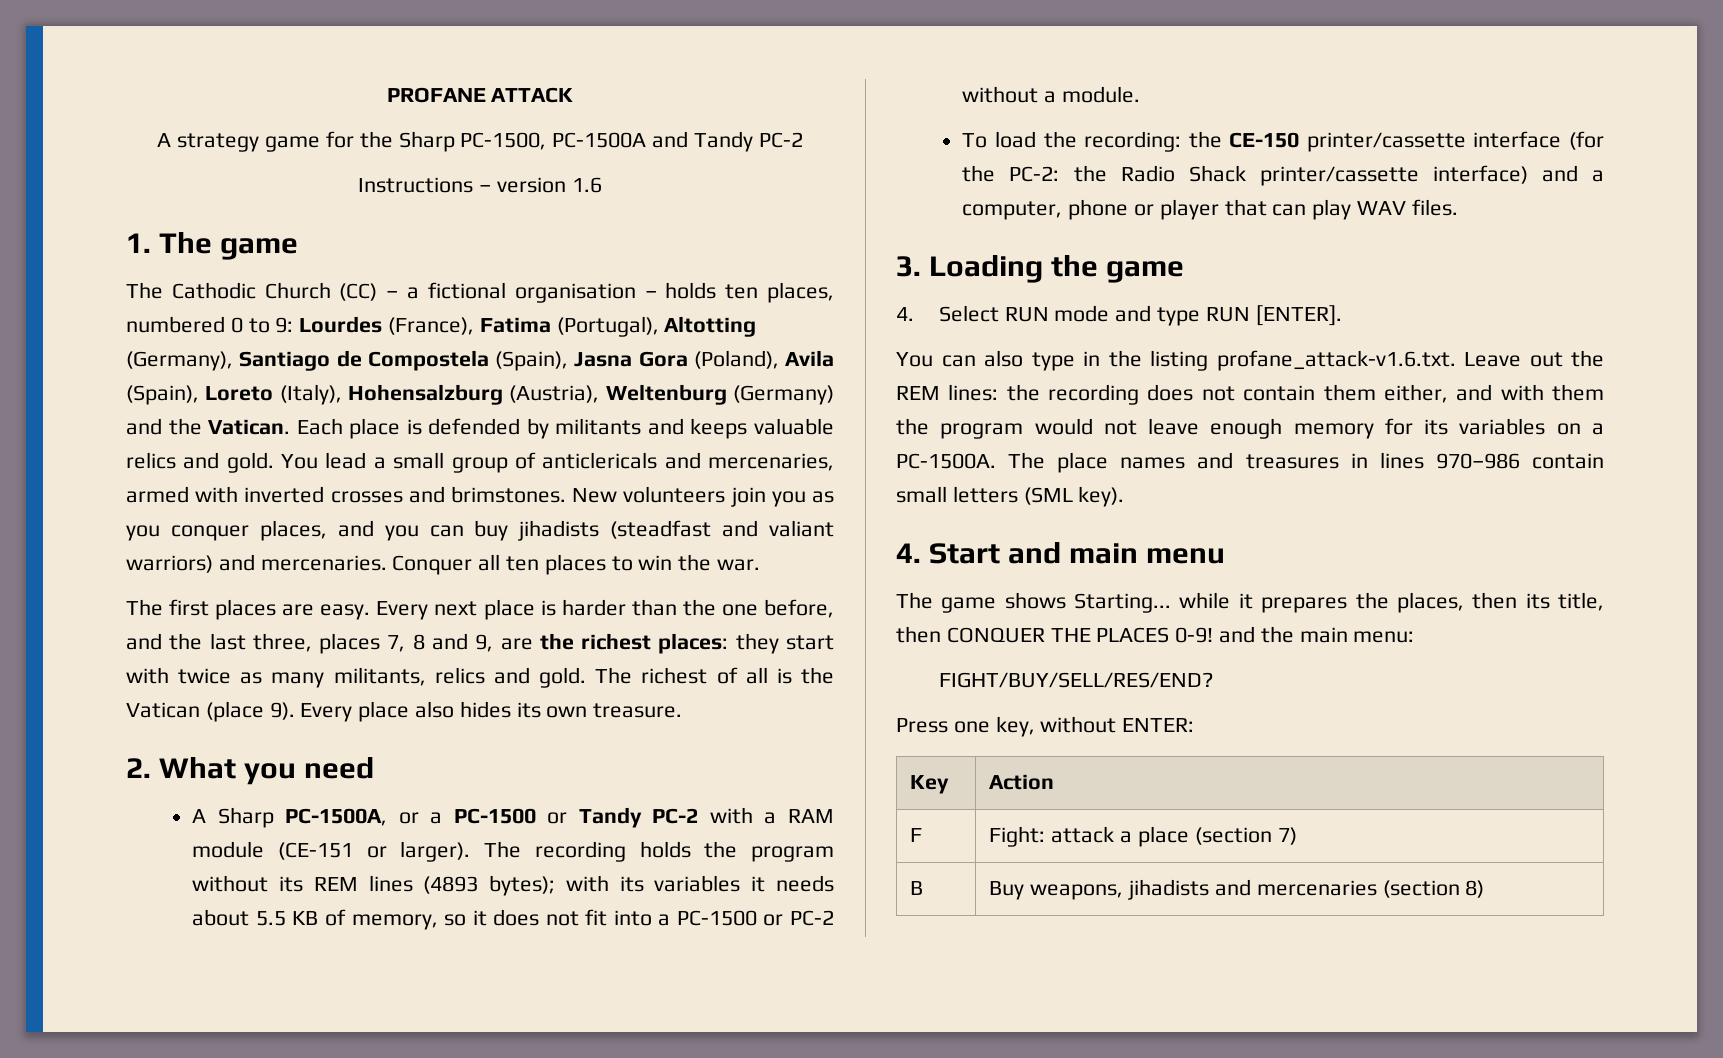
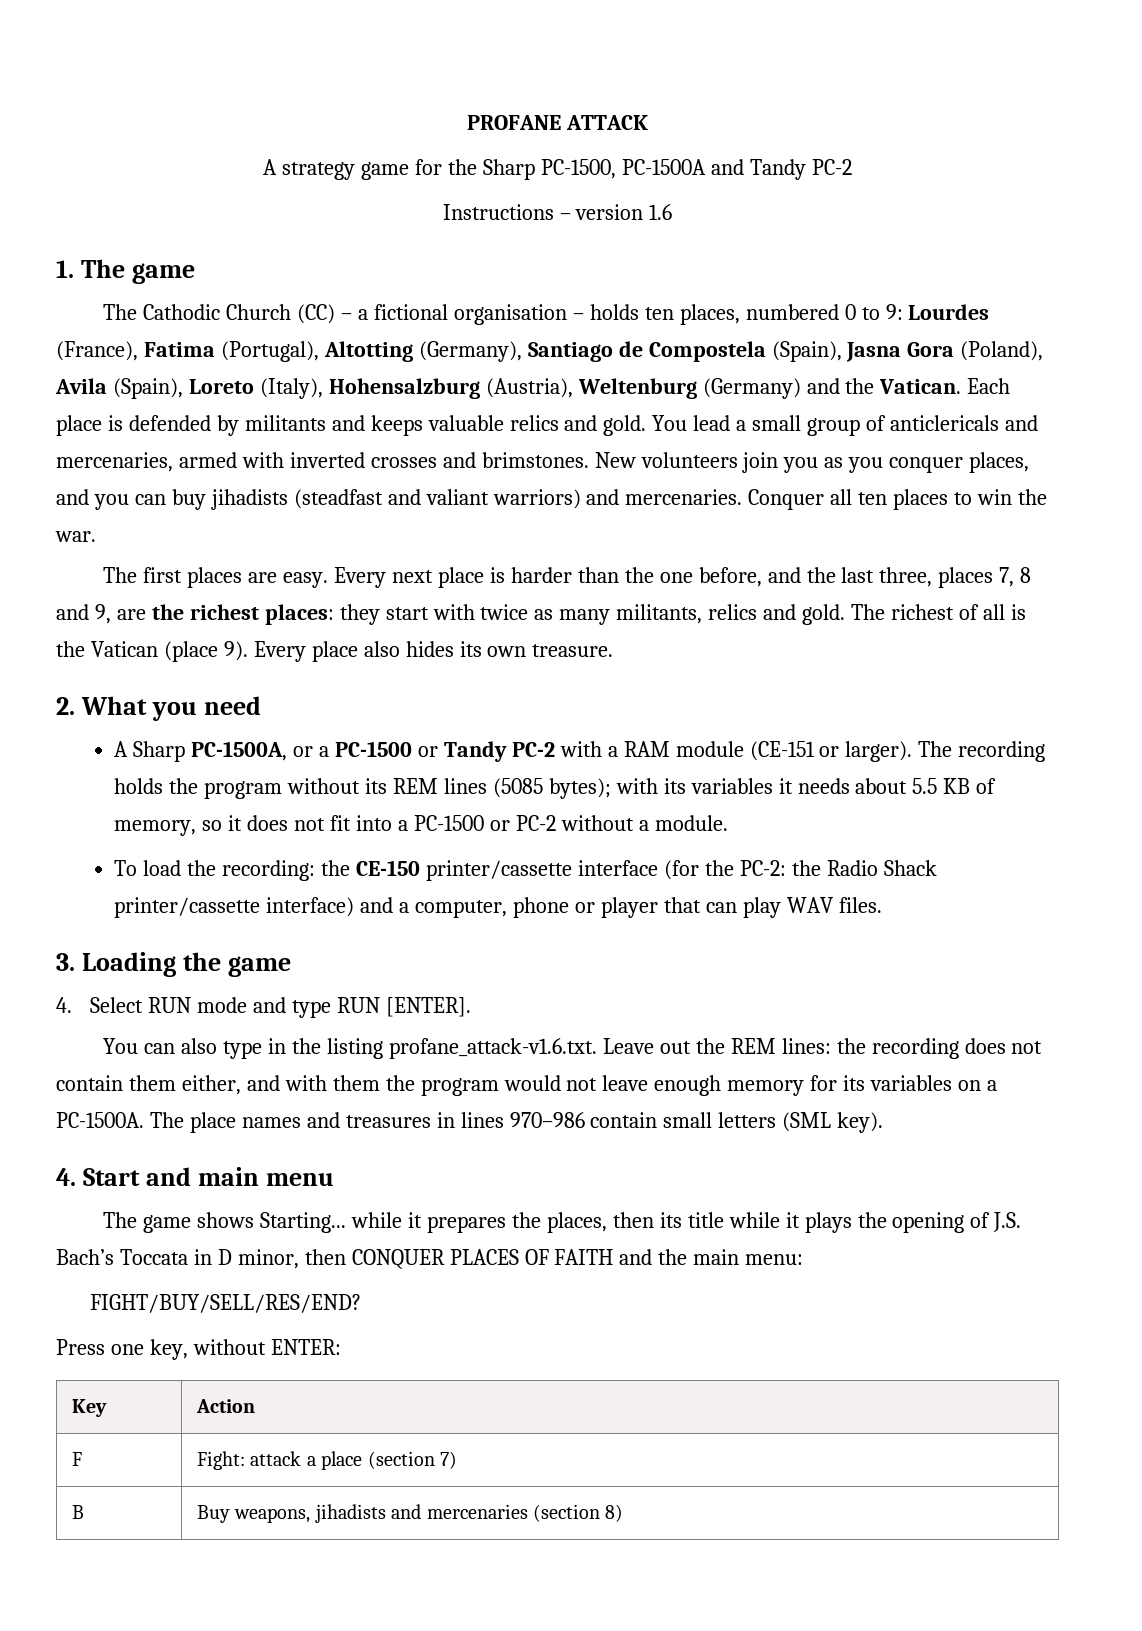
- The recording holds the program without its REM lines (4893 bytes); with its variables it needs about 5.5 KB of memory, so it does not fit into a PC-1500 or PC-2 without a module.
+ The recording holds the program without its REM lines (5085 bytes); with its variables it needs about 5.5 KB of memory, so it does not fit into a PC-1500 or PC-2 without a module.
- The game shows Starting... while it prepares the places, then its title, then CONQUER THE PLACES 0-9! and the main menu:
+ The game shows Starting... while it prepares the places, then its title while it plays the opening of J.S. Bach’s Toccata in D minor, then CONQUER PLACES OF FAITH and the main menu:

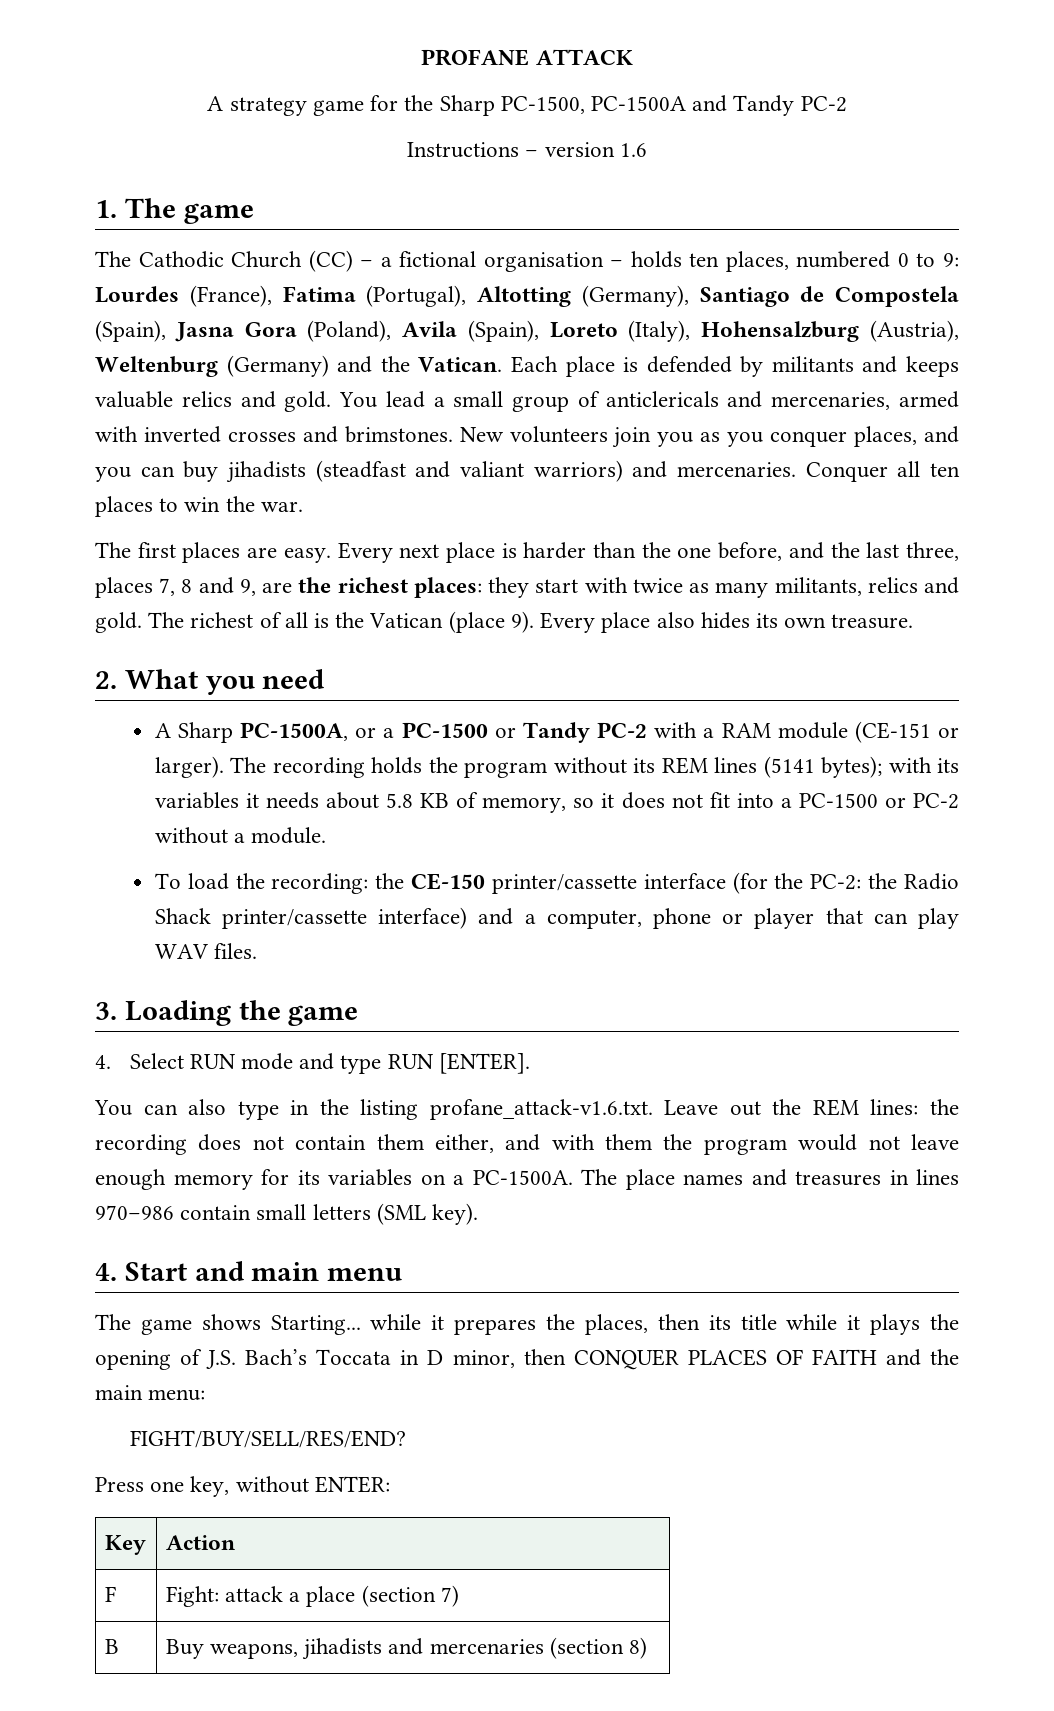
- The recording holds the program without its REM lines (5085 bytes); with its variables it needs about 5.5 KB of memory, so it does not fit into a PC-1500 or PC-2 without a module.
+ The recording holds the program without its REM lines (5141 bytes); with its variables it needs about 5.8 KB of memory, so it does not fit into a PC-1500 or PC-2 without a module.

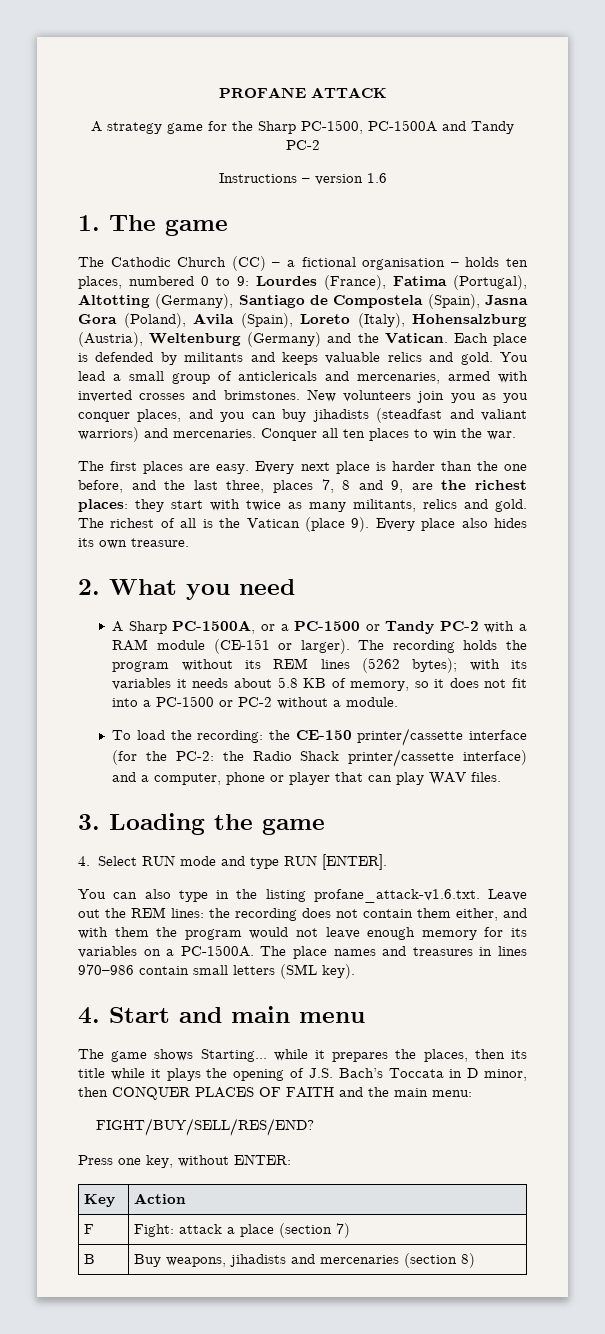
- The recording holds the program without its REM lines (5141 bytes); with its variables it needs about 5.8 KB of memory, so it does not fit into a PC-1500 or PC-2 without a module.
+ The recording holds the program without its REM lines (5262 bytes); with its variables it needs about 5.8 KB of memory, so it does not fit into a PC-1500 or PC-2 without a module.

